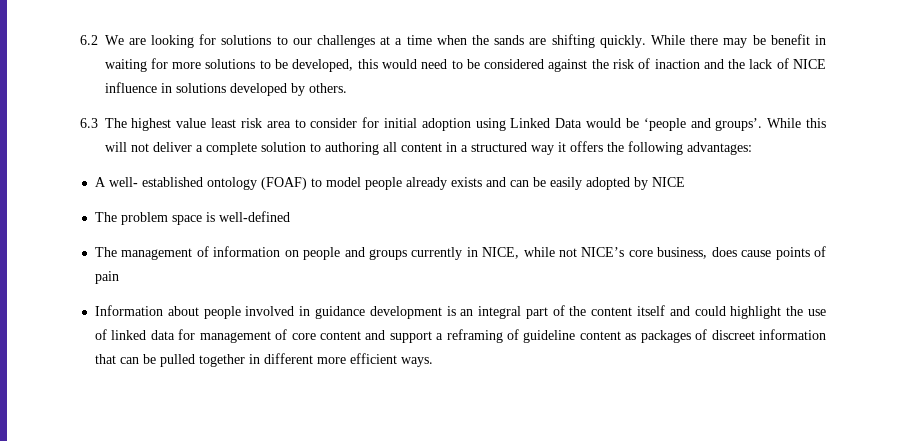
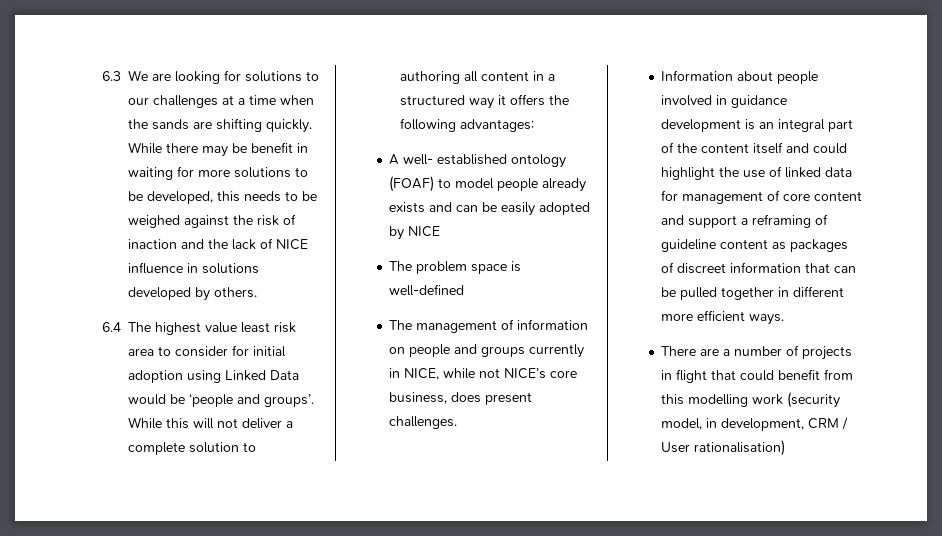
- 6.2 We are looking for solutions to our challenges at a time when the sands are shifting quickly.
+ 6.3 We are looking for solutions to our challenges at a time when the sands are shifting quickly.
- While there may be benefit in waiting for more solutions to be developed, this would need to be considered against the risk of inaction and the lack of NICE influence in solutions developed by others.
+ While there may be benefit in waiting for more solutions to be developed, this needs to be weighed against the risk of inaction and the lack of NICE influence in solutions developed by others.
- 6.3 The highest value least risk area to consider for initial adoption using Linked Data would be ‘people and groups’.
+ 6.4 The highest value least risk area to consider for initial adoption using Linked Data would be ‘people and groups’.
- The management of information on people and groups currently in NICE, while not NICE’s core business, does cause points of pain
+ The management of information on people and groups currently in NICE, while not NICE’s core business, does present challenges.
+ There are a number of projects in flight that could benefit from this modelling work (security model, in development, CRM / User rationalisation)

